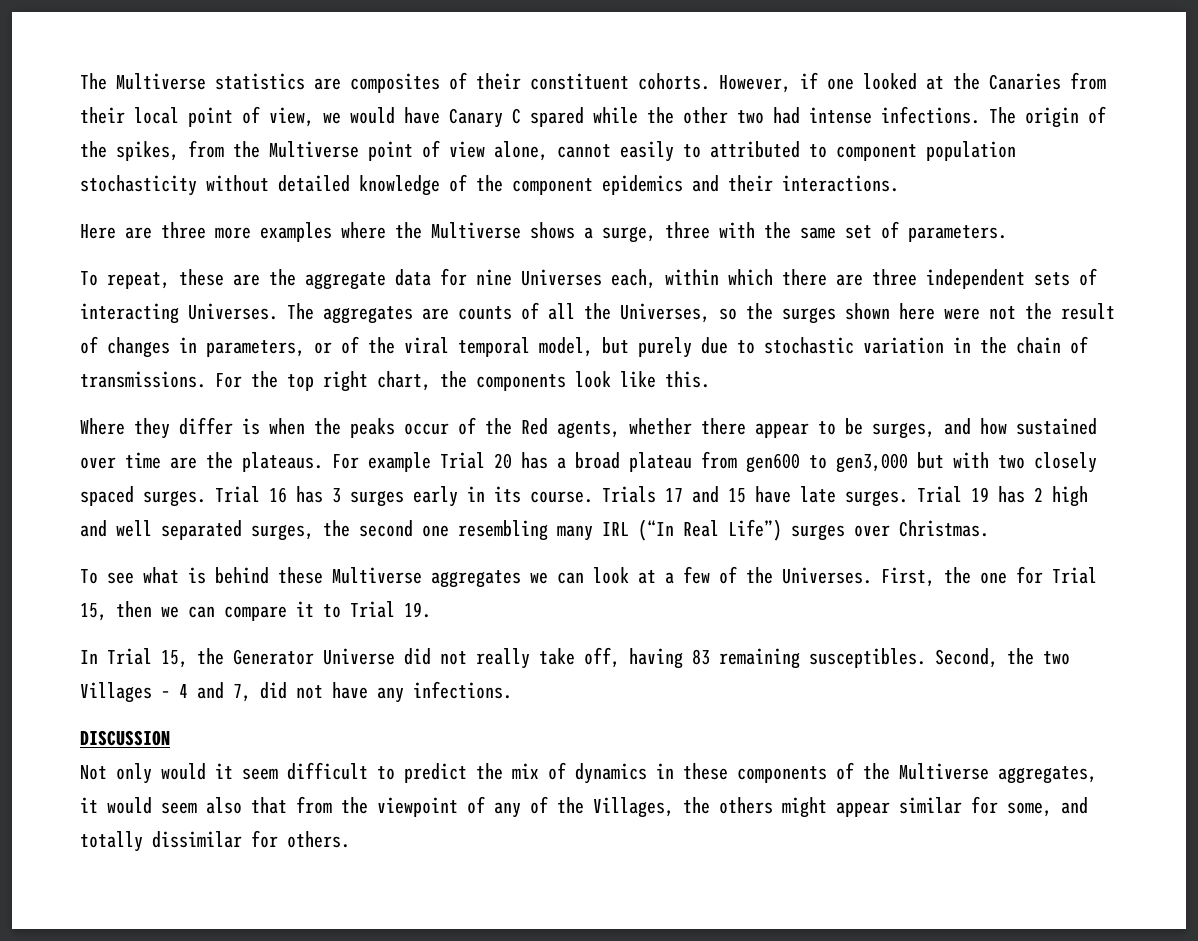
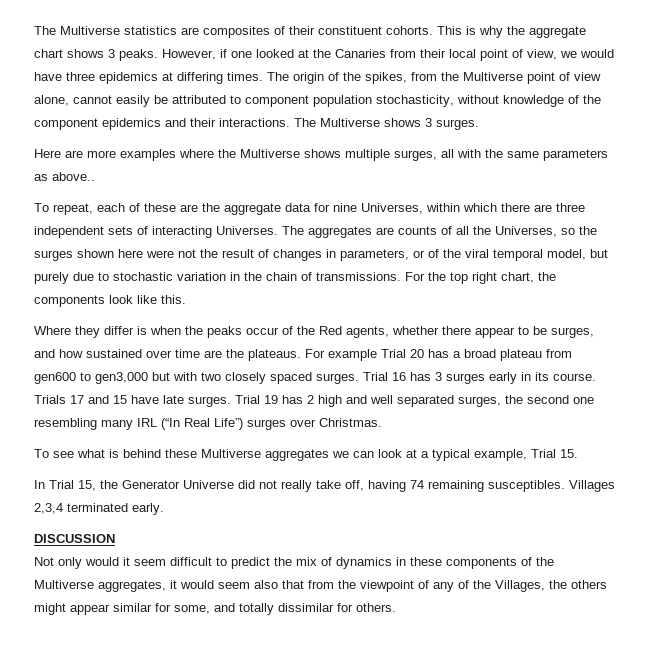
+ This is why the aggregate chart shows 3 peaks.
- However, if one looked at the Canaries from their local point of view, we would have Canary C spared while the other two had intense infections.
+ However, if one looked at the Canaries from their local point of view, we would have three epidemics at differing times.
- The origin of the spikes, from the Multiverse point of view alone, cannot easily to attributed to component population stochasticity without detailed knowledge of the component epidemics and their interactions.
+ The origin of the spikes, from the Multiverse point of view alone, cannot easily be attributed to component population stochasticity, without knowledge of the component epidemics and their interactions. The Multiverse shows 3 surges.
- Here are three more examples where the Multiverse shows a surge, three with the same set of parameters.
+ Here are more examples where the Multiverse shows multiple surges, all with the same parameters as above..
- To repeat, these are the aggregate data for nine Universes each, within which there are three independent sets of interacting Universes.
+ To repeat, each of these are the aggregate data for nine Universes, within which there are three independent sets of interacting Universes.
- To see what is behind these Multiverse aggregates we can look at a few of the Universes. First, the one for Trial 15, then we can compare it to Trial 19.
+ To see what is behind these Multiverse aggregates we can look at a typical example, Trial 15.
- In Trial 15, the Generator Universe did not really take off, having 83 remaining susceptibles.
+ In Trial 15, the Generator Universe did not really take off, having 74 remaining susceptibles.
- Second, the two Villages – 4 and 7, did not have any infections.
+ Villages 2,3,4 terminated early.

